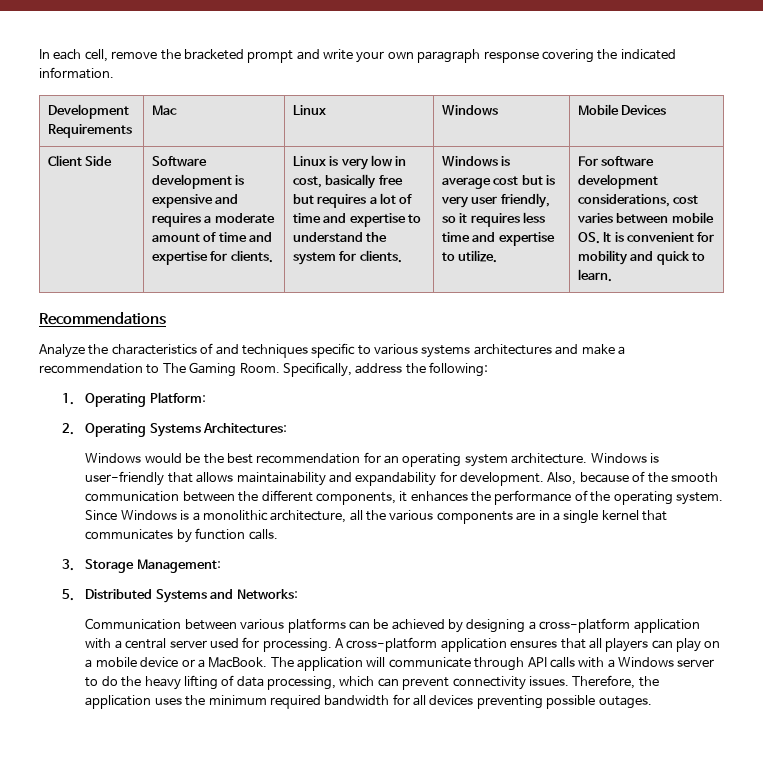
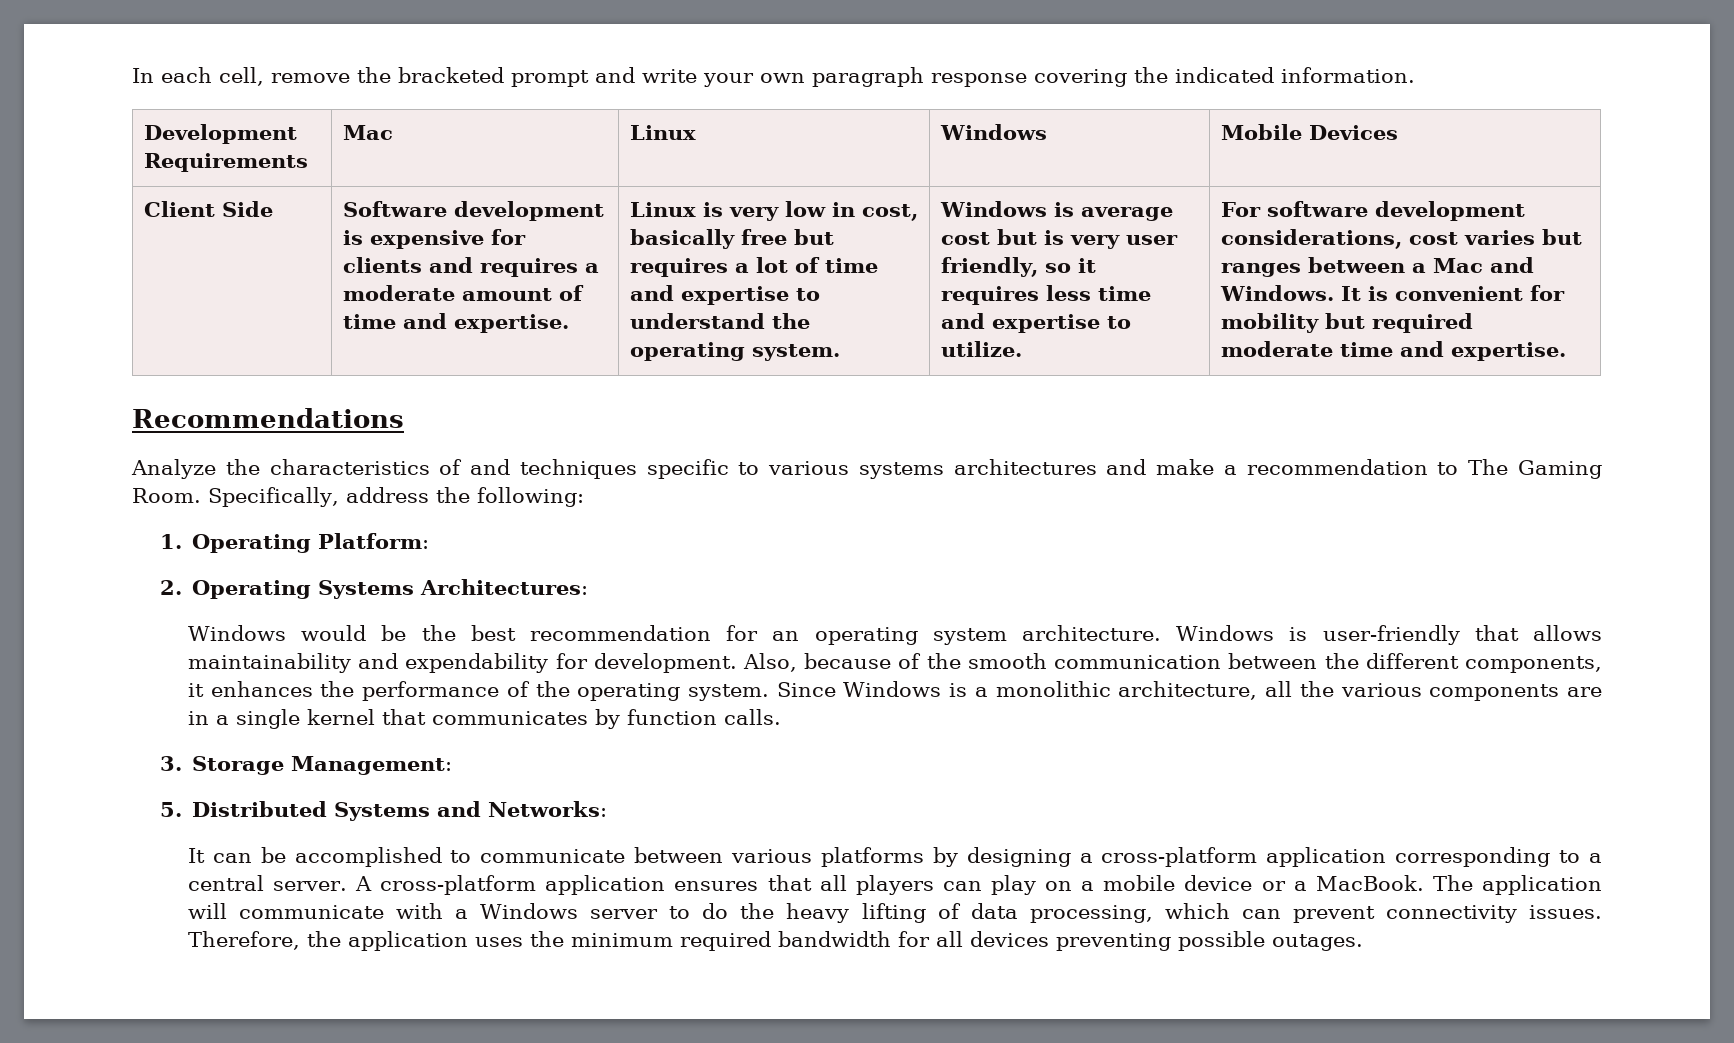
- Software development is expensive and requires a moderate amount of time and expertise for clients.
+ Software development is expensive for clients and requires a moderate amount of time and expertise.
- Linux is very low in cost, basically free but requires a lot of time and expertise to understand the system for clients.
+ Linux is very low in cost, basically free but requires a lot of time and expertise to understand the operating system.
- For software development considerations, cost varies between mobile OS. It is convenient for mobility and quick to learn.
+ For software development considerations, cost varies but ranges between a Mac and Windows. It is convenient for mobility but required moderate time and expertise.
- Windows is user-friendly that allows maintainability and expandability for development.
+ Windows is user-friendly that allows maintainability and expendability for development.
- Communication between various platforms can be achieved by designing a cross-platform application with a central server used for processing.
+ It can be accomplished to communicate between various platforms by designing a cross-platform application corresponding to a central server.
- The application will communicate through API calls with a Windows server to do the heavy lifting of data processing, which can prevent connectivity issues.
+ The application will communicate with a Windows server to do the heavy lifting of data processing, which can prevent connectivity issues.

